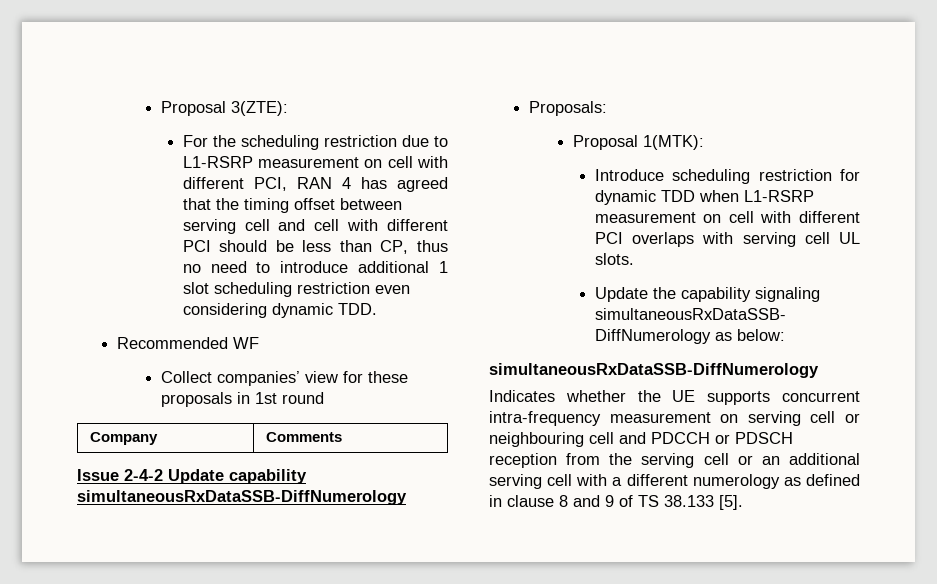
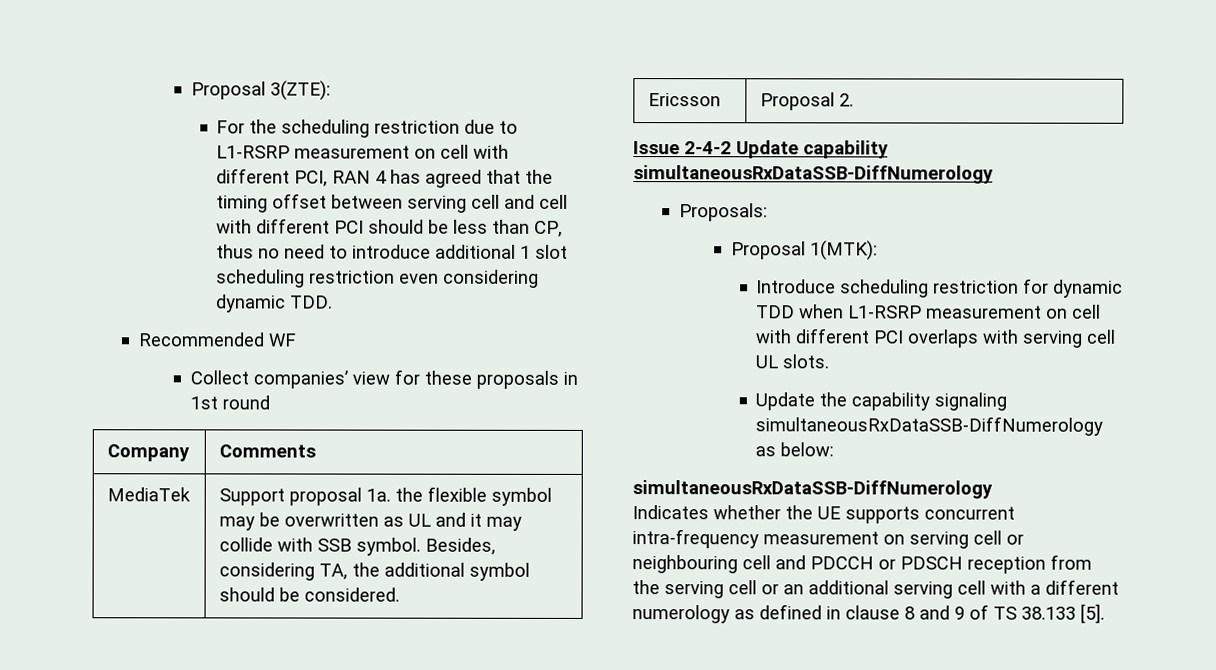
+ MediaTek | Support proposal 1a. the flexible symbol may be overwritten as UL and it may collide with SSB symbol. Besides, considering TA, the additional symbol should be considered.
+ Ericsson | Proposal 2.

